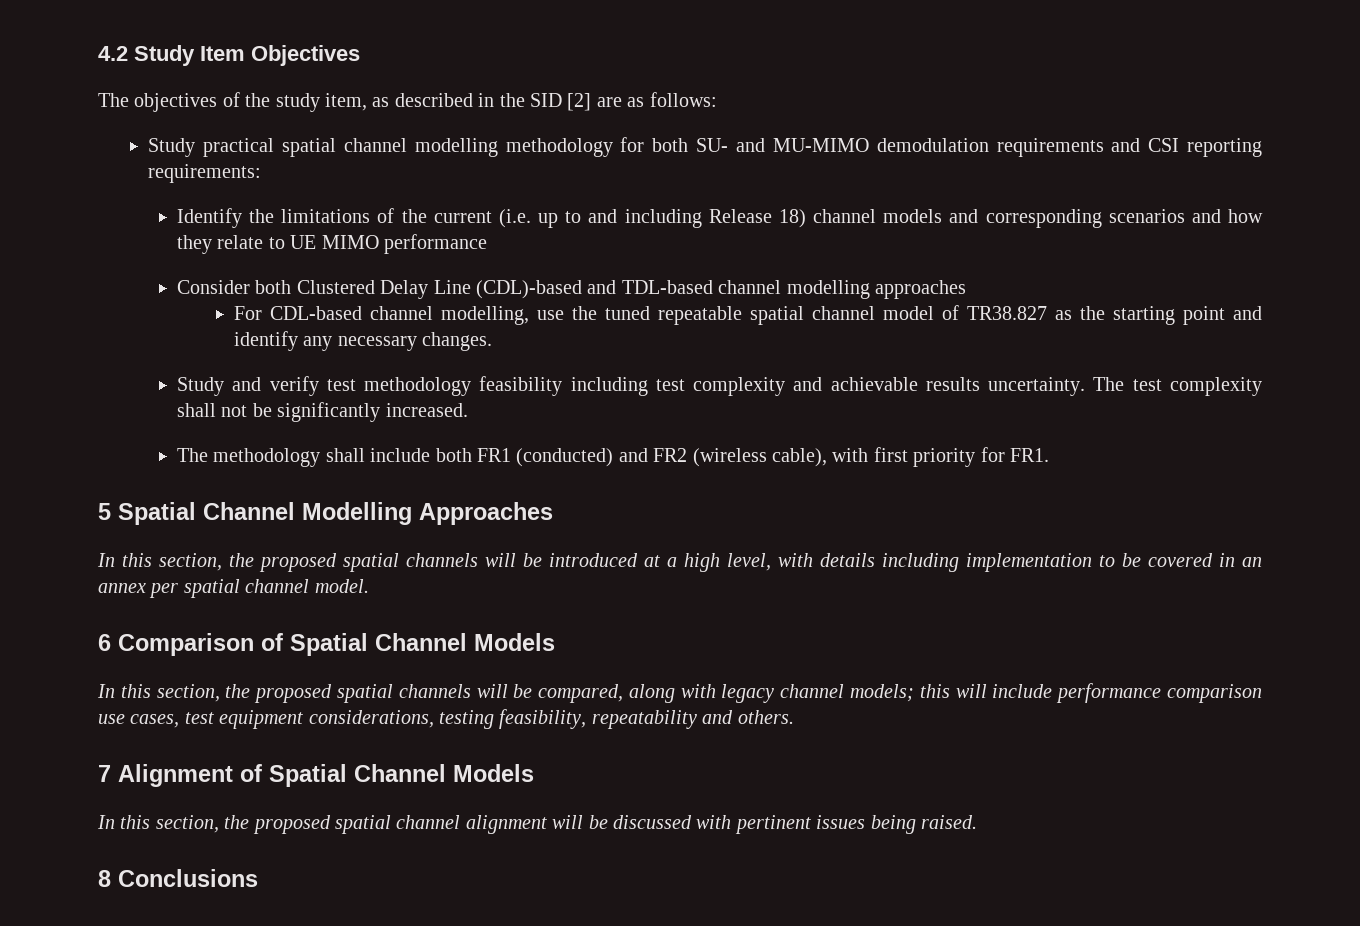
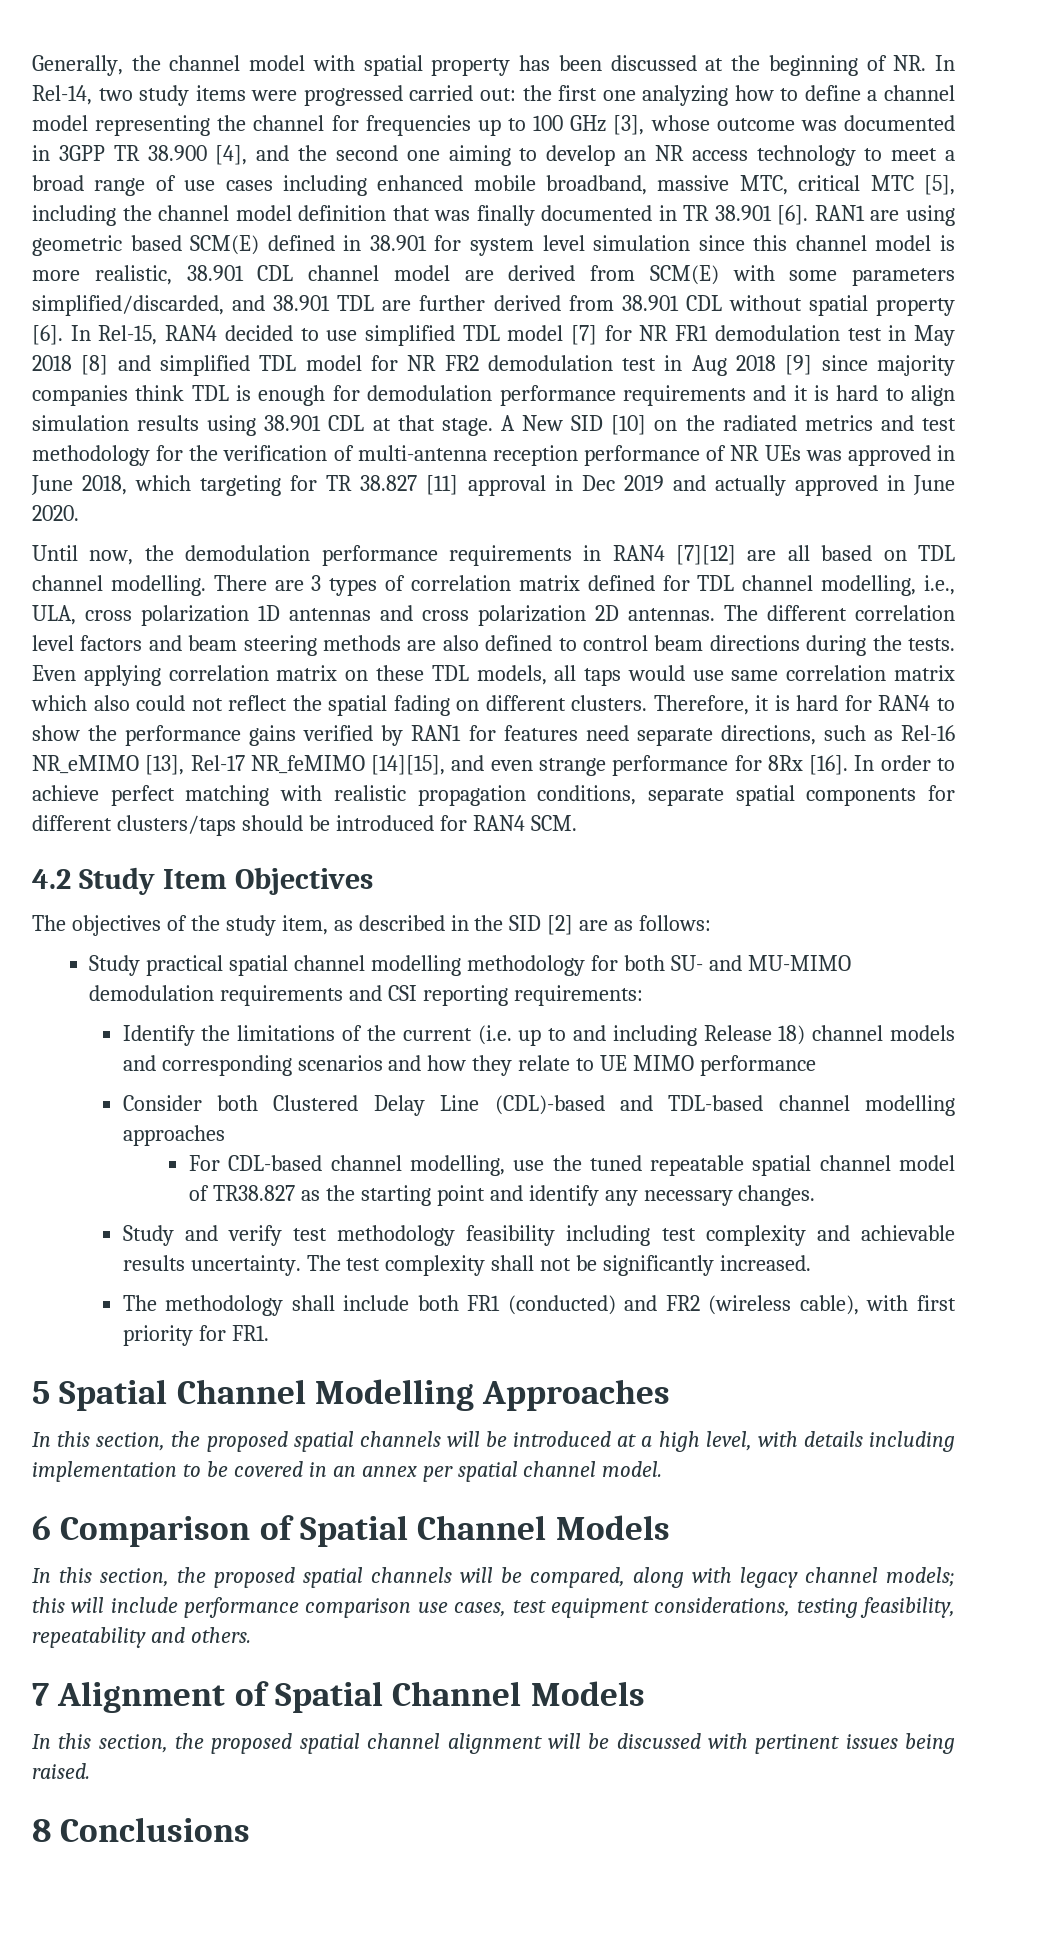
+ Generally, the channel model with spatial property has been discussed at the beginning of NR. In Rel-14, two study items were progressed carried out: the first one analyzing how to define a channel model representing the channel for frequencies up to 100 GHz [3], whose outcome was documented in 3GPP TR 38.900 [4], and the second one aiming to develop an NR access technology to meet a broad range of use cases including enhanced mobile broadband, massive MTC, critical MTC [5], including the channel model definition that was finally documented in TR 38.901 [6]. RAN1 are using geometric based SCM(E) defined in 38.901 for system level simulation since this channel model is more realistic, 38.901 CDL channel model are derived from SCM(E) with some parameters simplified/discarded, and 38.901 TDL are further derived from 38.901 CDL without spatial property [6]. In Rel-15, RAN4 decided to use simplified TDL model [7] for NR FR1 demodulation test in May 2018 [8] and simplified TDL model for NR FR2 demodulation test in Aug 2018 [9] since majority companies think TDL is enough for demodulation performance requirements and it is hard to align simulation results using 38.901 CDL at that stage. A New SID [10] on the radiated metrics and test methodology for the verification of multi-antenna reception performance of NR UEs was approved in June 2018, which targeting for TR 38.827 [11] approval in Dec 2019 and actually approved in June 2020.
+ Until now, the demodulation performance requirements in RAN4 [7][12] are all based on TDL channel modelling. There are 3 types of correlation matrix defined for TDL channel modelling, i.e., ULA, cross polarization 1D antennas and cross polarization 2D antennas. The different correlation level factors and beam steering methods are also defined to control beam directions during the tests. Even applying correlation matrix on these TDL models, all taps would use same correlation matrix which also could not reflect the spatial fading on different clusters. Therefore, it is hard for RAN4 to show the performance gains verified by RAN1 for features need separate directions, such as Rel-16 NR_eMIMO [13], Rel-17 NR_feMIMO [14][15], and even strange performance for 8Rx [16]. In order to achieve perfect matching with realistic propagation conditions, separate spatial components for different clusters/taps should be introduced for RAN4 SCM.

